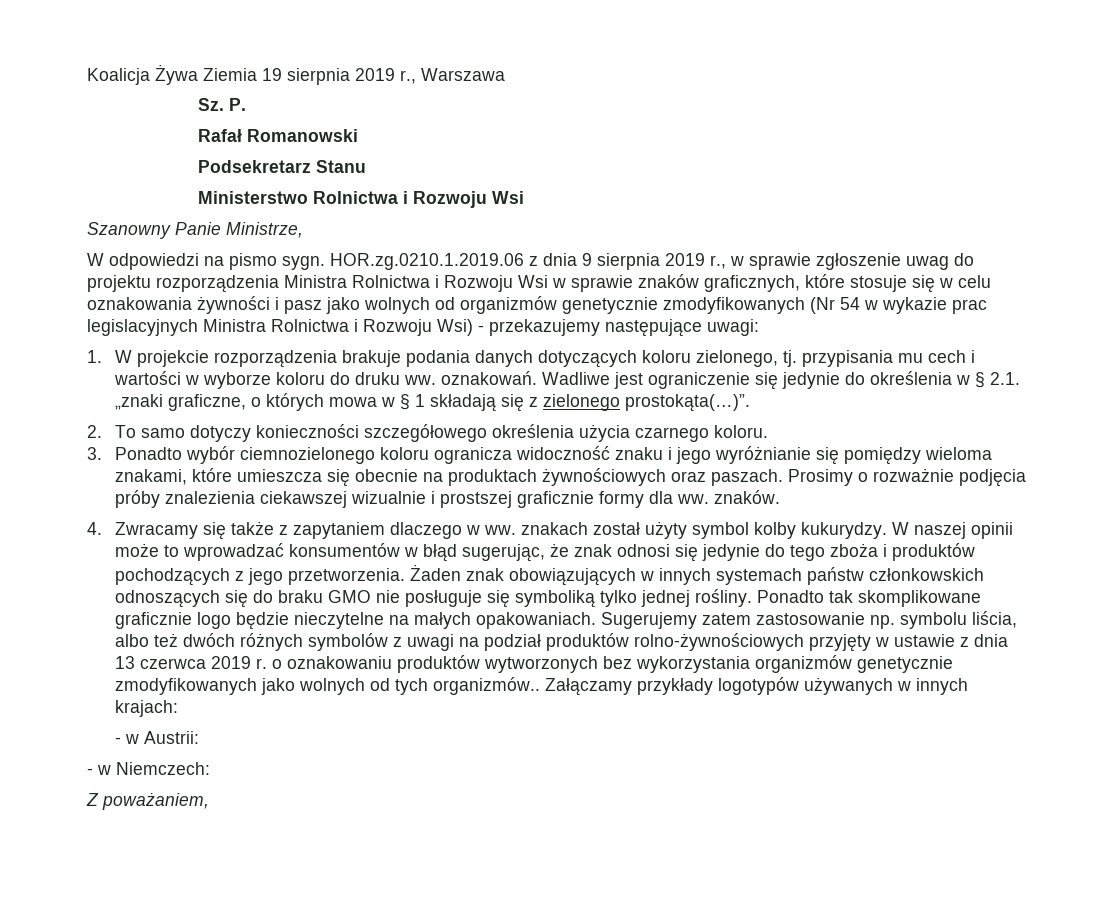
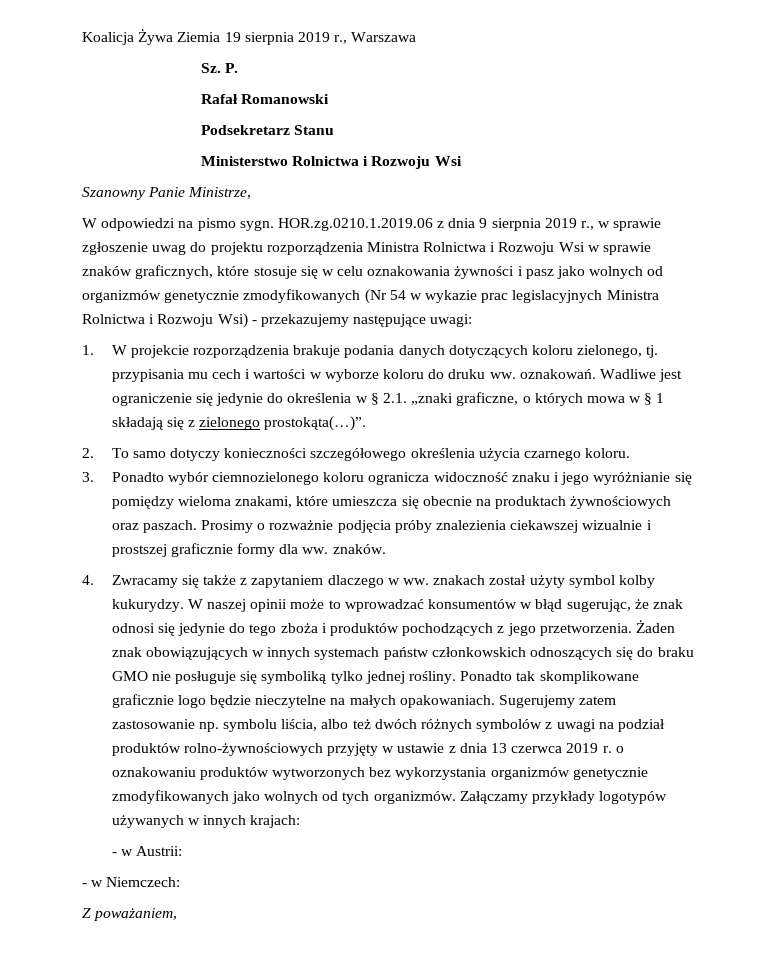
- Sugerujemy zatem zastosowanie np. symbolu liścia, albo też dwóch różnych symbolów z uwagi na podział produktów rolno-żywnościowych przyjęty w ustawie z dnia 13 czerwca 2019 r. o oznakowaniu produktów wytworzonych bez wykorzystania organizmów genetycznie zmodyfikowanych jako wolnych od tych organizmów..
+ Sugerujemy zatem zastosowanie np. symbolu liścia, albo też dwóch różnych symbolów z uwagi na podział produktów rolno-żywnościowych przyjęty w ustawie z dnia 13 czerwca 2019 r. o oznakowaniu produktów wytworzonych bez wykorzystania organizmów genetycznie zmodyfikowanych jako wolnych od tych organizmów.

